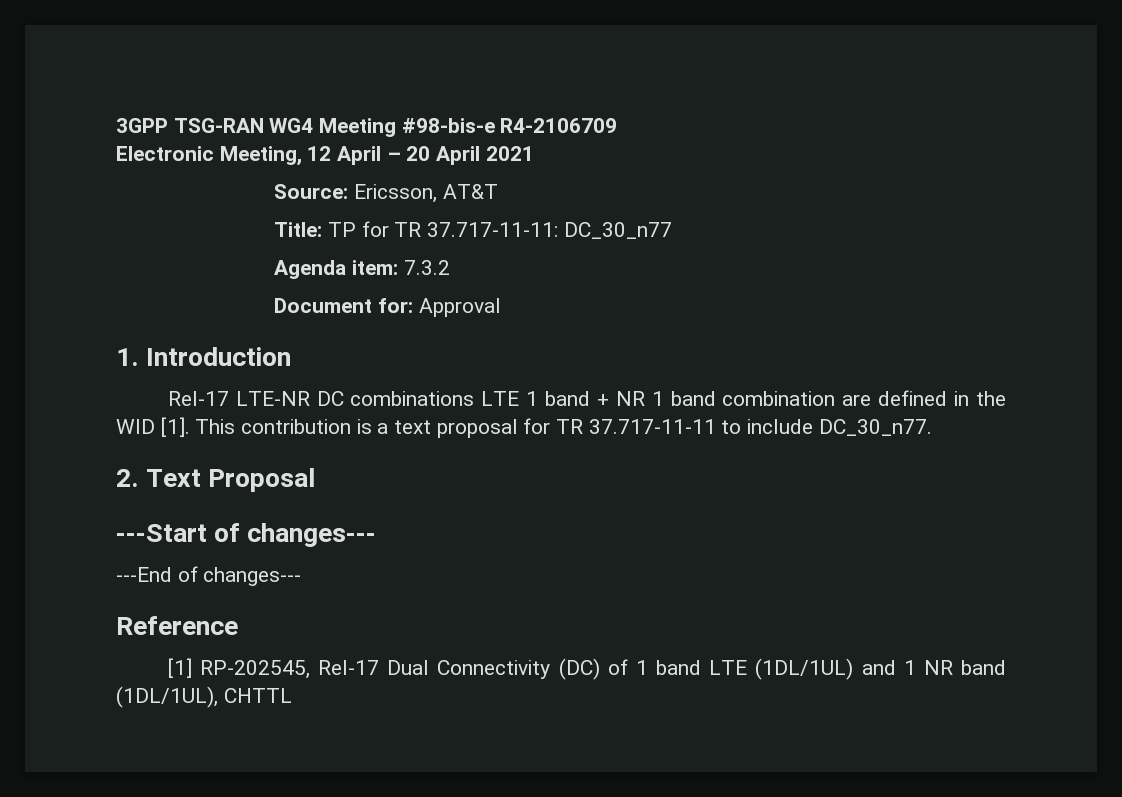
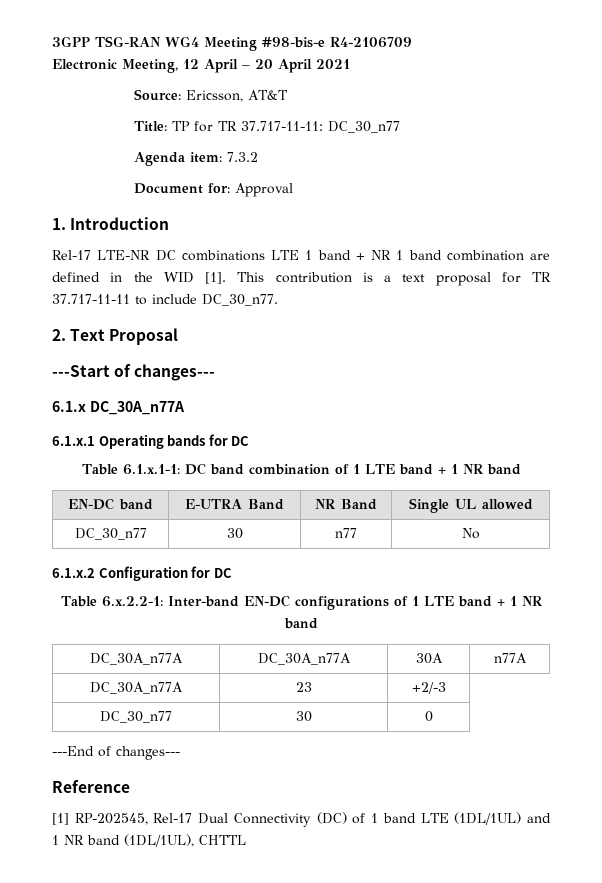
+ 6.1.x DC_30A_n77A
+ 6.1.x.1 Operating bands for DC
+ Table 6.1.x.1-1: DC band combination of 1 LTE band + 1 NR band
+ EN-DC band | E-UTRA Band | NR Band | Single UL allowed
+ DC_30_n77 | 30 | n77 | No
+ 6.1.x.2 Configuration for DC
+ Table 6.x.2.2-1: Inter-band EN-DC configurations of 1 LTE band + 1 NR band
+ DC_30A_n77A | DC_30A_n77A | 30A | n77A
+ DC_30A_n77A | 23 | +2/-3
+ DC_30_n77 | 30 | 0

